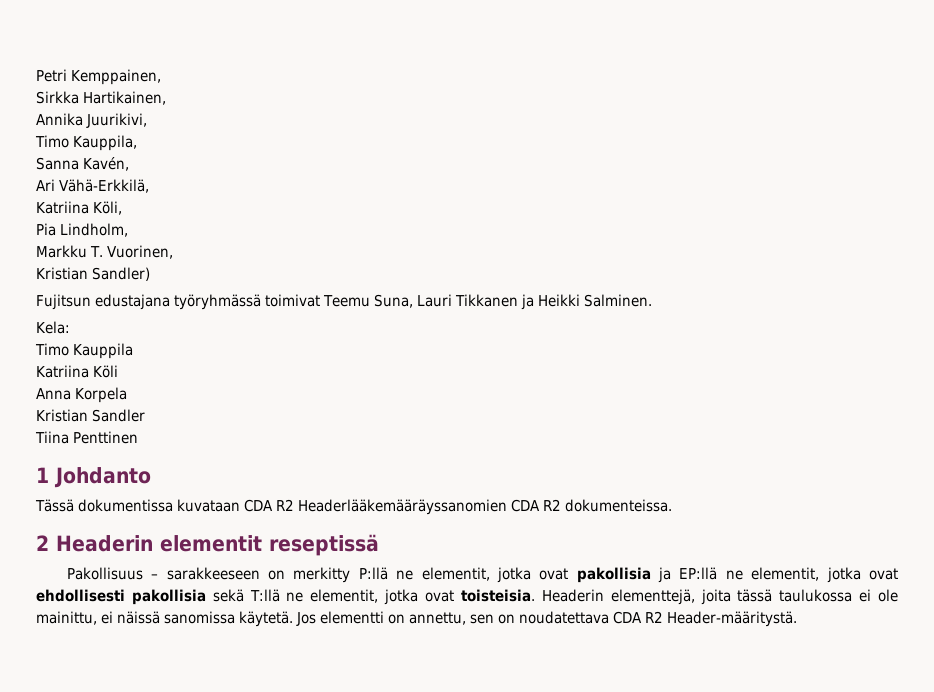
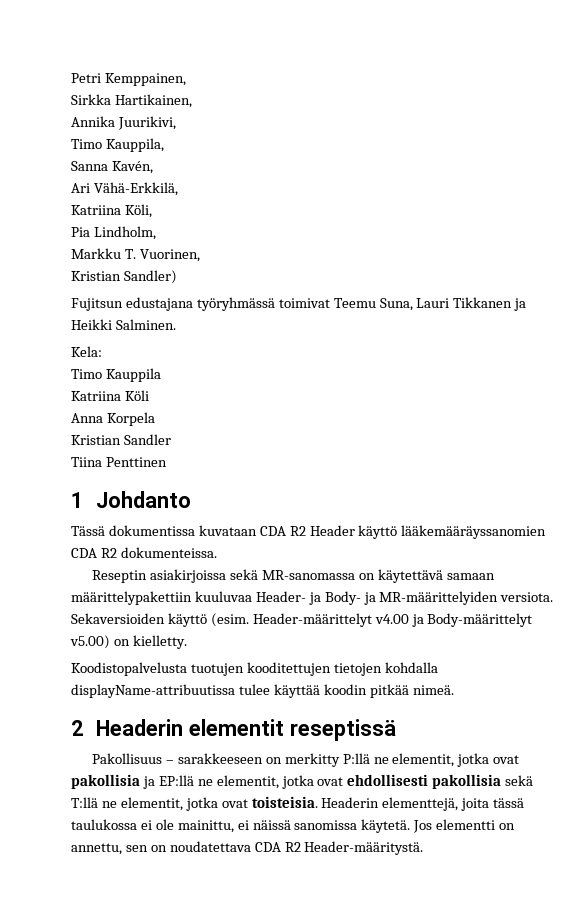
- Tässä dokumentissa kuvataan CDA R2 Headerlääkemääräyssanomien CDA R2 dokumenteissa.
+ Tässä dokumentissa kuvataan CDA R2 Header käyttö lääkemääräyssanomien CDA R2 dokumenteissa.
+ Reseptin asiakirjoissa sekä MR-sanomassa on käytettävä samaan määrittelypakettiin kuuluvaa Header- ja Body- ja MR-määrittelyiden versiota. Sekaversioiden käyttö (esim. Header-määrittelyt v4.00 ja Body-määrittelyt v5.00) on kielletty.
+ Koodistopalvelusta tuotujen kooditettujen tietojen kohdalla displayName-attribuutissa tulee käyttää koodin pitkää nimeä.

